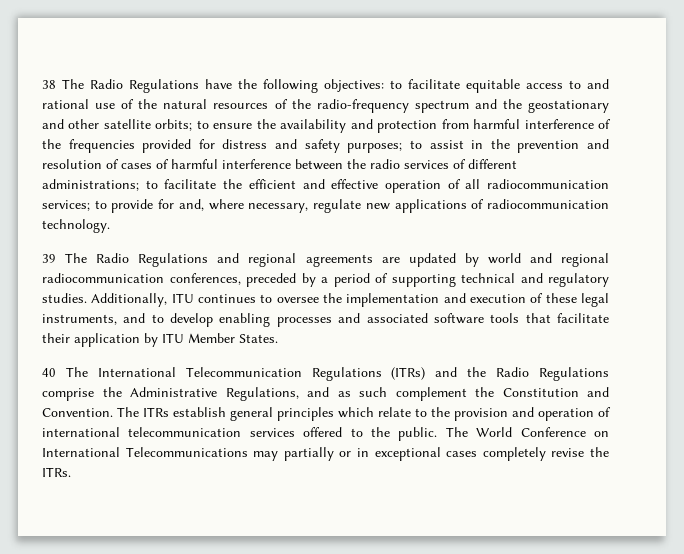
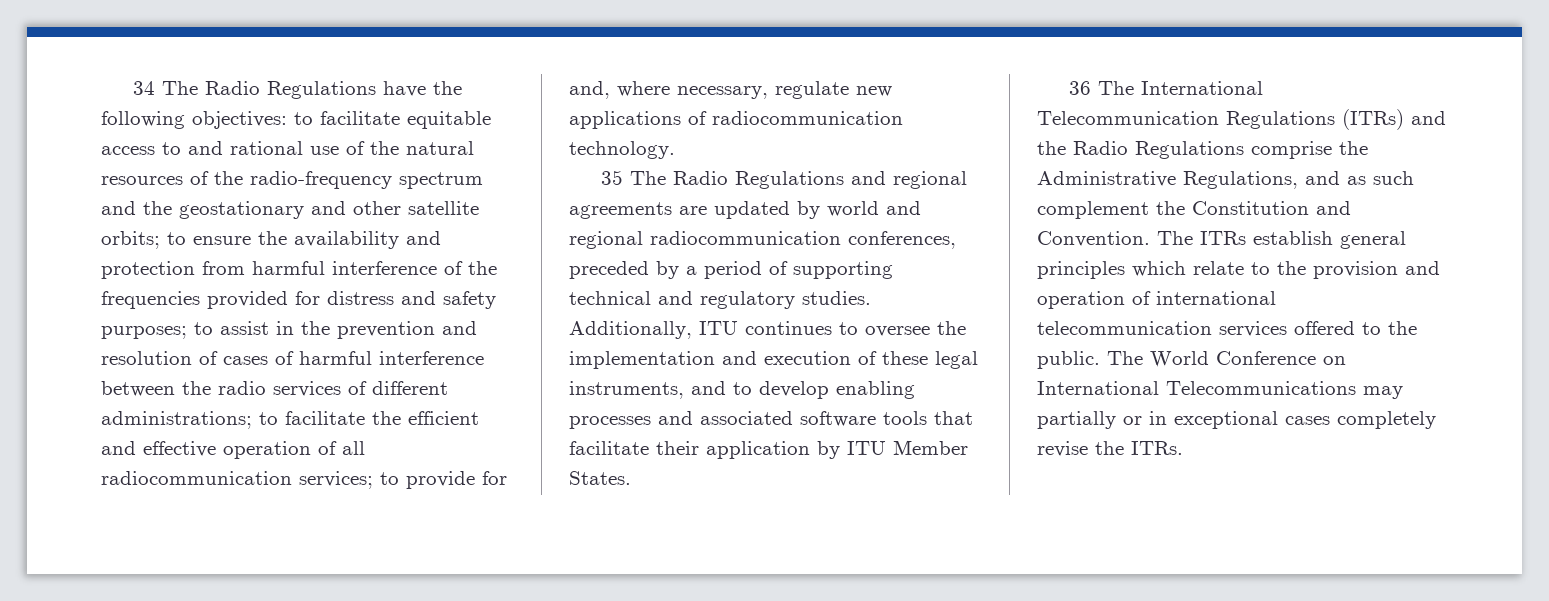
- 38 The Radio Regulations have the following objectives:
+ 34 The Radio Regulations have the following objectives:
- 39 The Radio Regulations and regional agreements are updated by world and regional radiocommunication conferences, preceded by a period of supporting technical and regulatory studies.
+ 35 The Radio Regulations and regional agreements are updated by world and regional radiocommunication conferences, preceded by a period of supporting technical and regulatory studies.
- 40 The International Telecommunication Regulations (ITRs) and the Radio Regulations comprise the Administrative Regulations, and as such complement the Constitution and Convention.
+ 36 The International Telecommunication Regulations (ITRs) and the Radio Regulations comprise the Administrative Regulations, and as such complement the Constitution and Convention.

